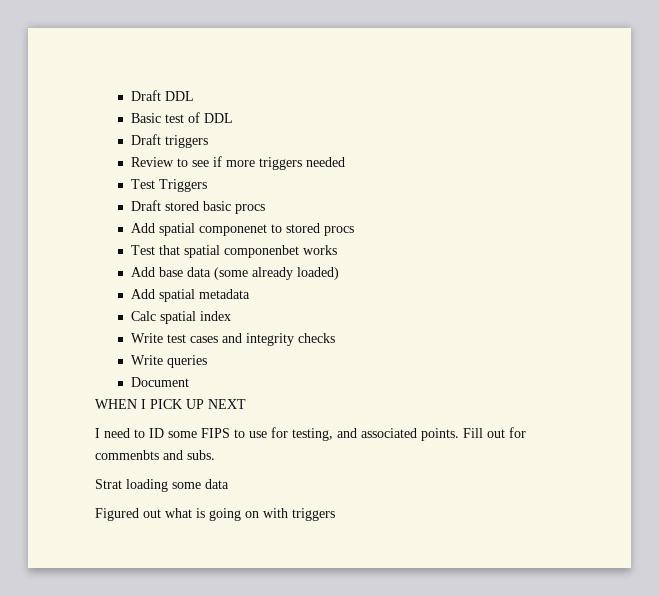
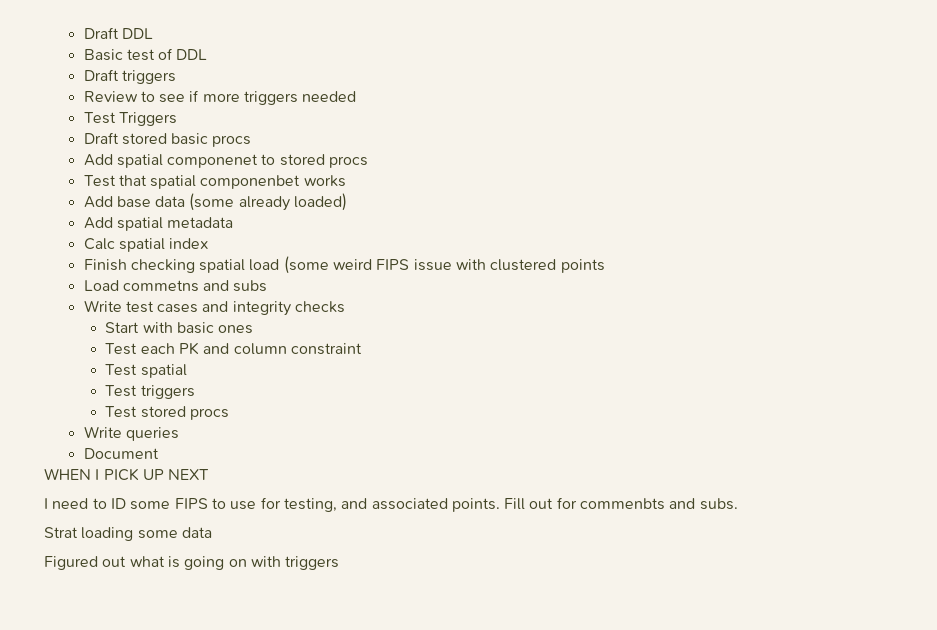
+ Finish checking spatial load (some weird FIPS issue with clustered points
+ Load commetns and subs
+ Start with basic ones
+ Test each PK and column constraint
+ Test spatial
+ Test triggers
+ Test stored procs

